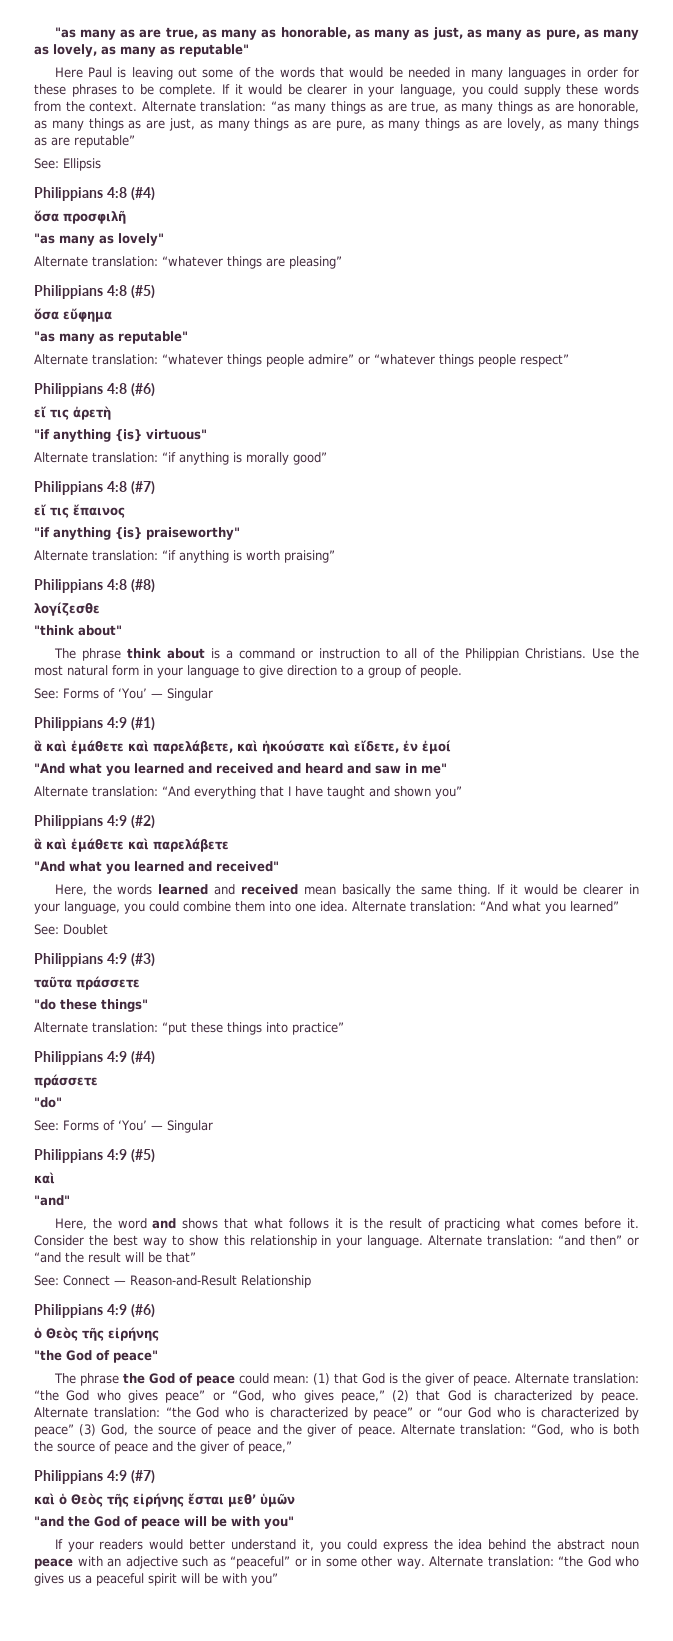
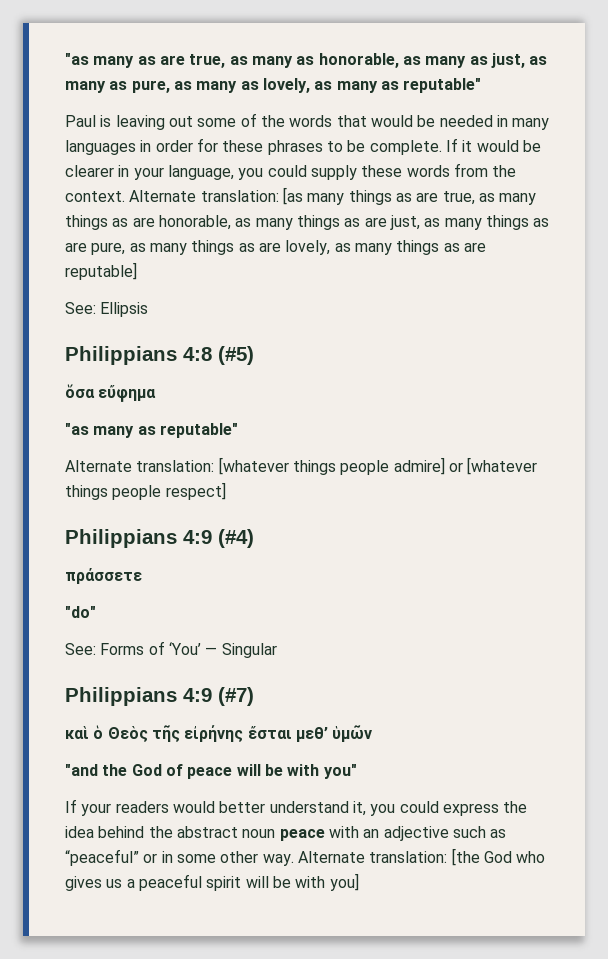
- Here Paul is leaving out some of the words that would be needed in many languages in order for these phrases to be complete.
+ Paul is leaving out some of the words that would be needed in many languages in order for these phrases to be complete.
- Alternate translation: “as many things as are true, as many things as are honorable, as many things as are just, as many things as are pure, as many things as are lovely, as many things as are reputable”
+ Alternate translation: [as many things as are true, as many things as are honorable, as many things as are just, as many things as are pure, as many things as are lovely, as many things as are reputable]
- Philippians 4:8 (#4)
- ὅσα προσφιλῆ
- "as many as lovely"
- Alternate translation: “whatever things are pleasing”
- Alternate translation: “whatever things people admire” or “whatever things people respect”
- Philippians 4:8 (#6)
- εἴ τις ἀρετὴ
- "if anything {is} virtuous"
- Alternate translation: “if anything is morally good”
- Philippians 4:8 (#7)
- εἴ τις ἔπαινος
- "if anything {is} praiseworthy"
- Alternate translation: “if anything is worth praising”
- Philippians 4:8 (#8)
- λογίζεσθε
- "think about"
- The phrase think about is a command or instruction to all of the Philippian Christians. Use the most natural form in your language to give direction to a group of people.
- See: Forms of ‘You’ — Singular
- Philippians 4:9 (#1)
- ἃ καὶ ἐμάθετε καὶ παρελάβετε, καὶ ἠκούσατε καὶ εἴδετε, ἐν ἐμοί
- "And what you learned and received and heard and saw in me"
- Alternate translation: “And everything that I have taught and shown you”
- Philippians 4:9 (#2)
- ἃ καὶ ἐμάθετε καὶ παρελάβετε
- "And what you learned and received"
- Here, the words learned and received mean basically the same thing. If it would be clearer in your language, you could combine them into one idea. Alternate translation: “And what you learned”
- See: Doublet
- Philippians 4:9 (#3)
- ταῦτα πράσσετε
- "do these things"
- Alternate translation: “put these things into practice”
+ Alternate translation: [whatever things people admire] or [whatever things people respect]
- Philippians 4:9 (#5)
- καὶ
- "and"
- Here, the word and shows that what follows it is the result of practicing what comes before it. Consider the best way to show this relationship in your language. Alternate translation: “and then” or “and the result will be that”
- See: Connect — Reason-and-Result Relationship
- Philippians 4:9 (#6)
- ὁ Θεὸς τῆς εἰρήνης
- "the God of peace"
- The phrase the God of peace could mean: (1) that God is the giver of peace. Alternate translation: “the God who gives peace” or “God, who gives peace,” (2) that God is characterized by peace. Alternate translation: “the God who is characterized by peace” or “our God who is characterized by peace” (3) God, the source of peace and the giver of peace. Alternate translation: “God, who is both the source of peace and the giver of peace,”
- Alternate translation: “the God who gives us a peaceful spirit will be with you”
+ Alternate translation: [the God who gives us a peaceful spirit will be with you]

